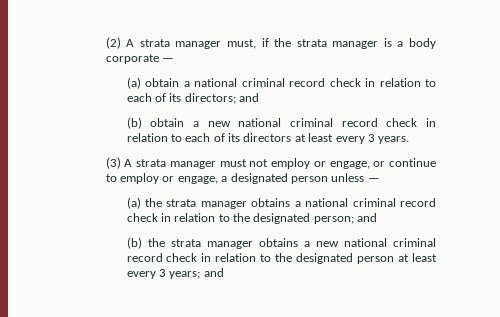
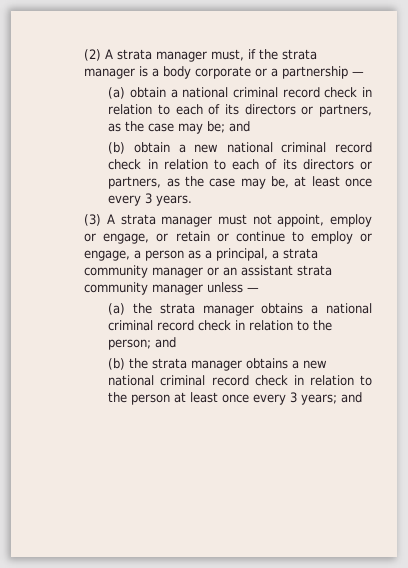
- (2) A strata manager must, if the strata manager is a body corporate —
+ (2) A strata manager must, if the strata manager is a body corporate or a partnership —
- (a) obtain a national criminal record check in relation to each of its directors; and
+ (a) obtain a national criminal record check in relation to each of its directors or partners, as the case may be; and
- (b) obtain a new national criminal record check in relation to each of its directors at least every 3 years.
+ (b) obtain a new national criminal record check in relation to each of its directors or partners, as the case may be, at least once every 3 years.
- (3) A strata manager must not employ or engage, or continue to employ or engage, a designated person unless —
+ (3) A strata manager must not appoint, employ or engage, or retain or continue to employ or engage, a person as a principal, a strata community manager or an assistant strata community manager unless —
- (a) the strata manager obtains a national criminal record check in relation to the designated person; and
+ (a) the strata manager obtains a national criminal record check in relation to the person; and
- (b) the strata manager obtains a new national criminal record check in relation to the designated person at least every 3 years; and
+ (b) the strata manager obtains a new national criminal record check in relation to the person at least once every 3 years; and

